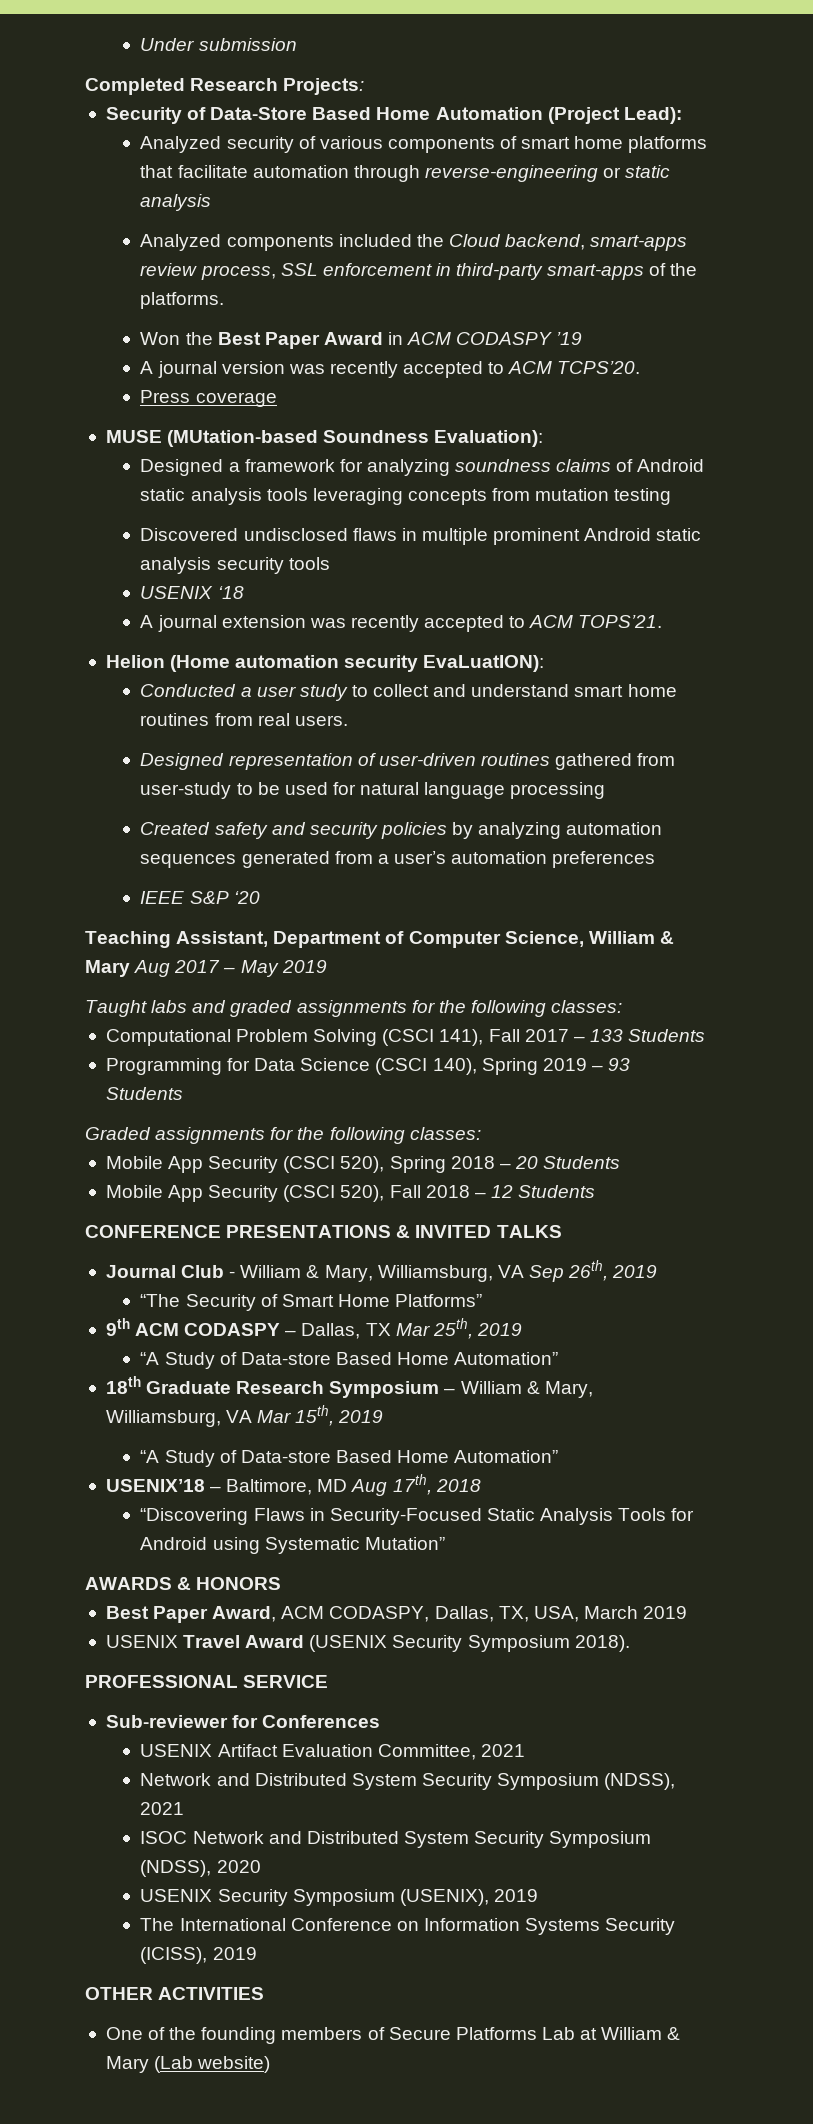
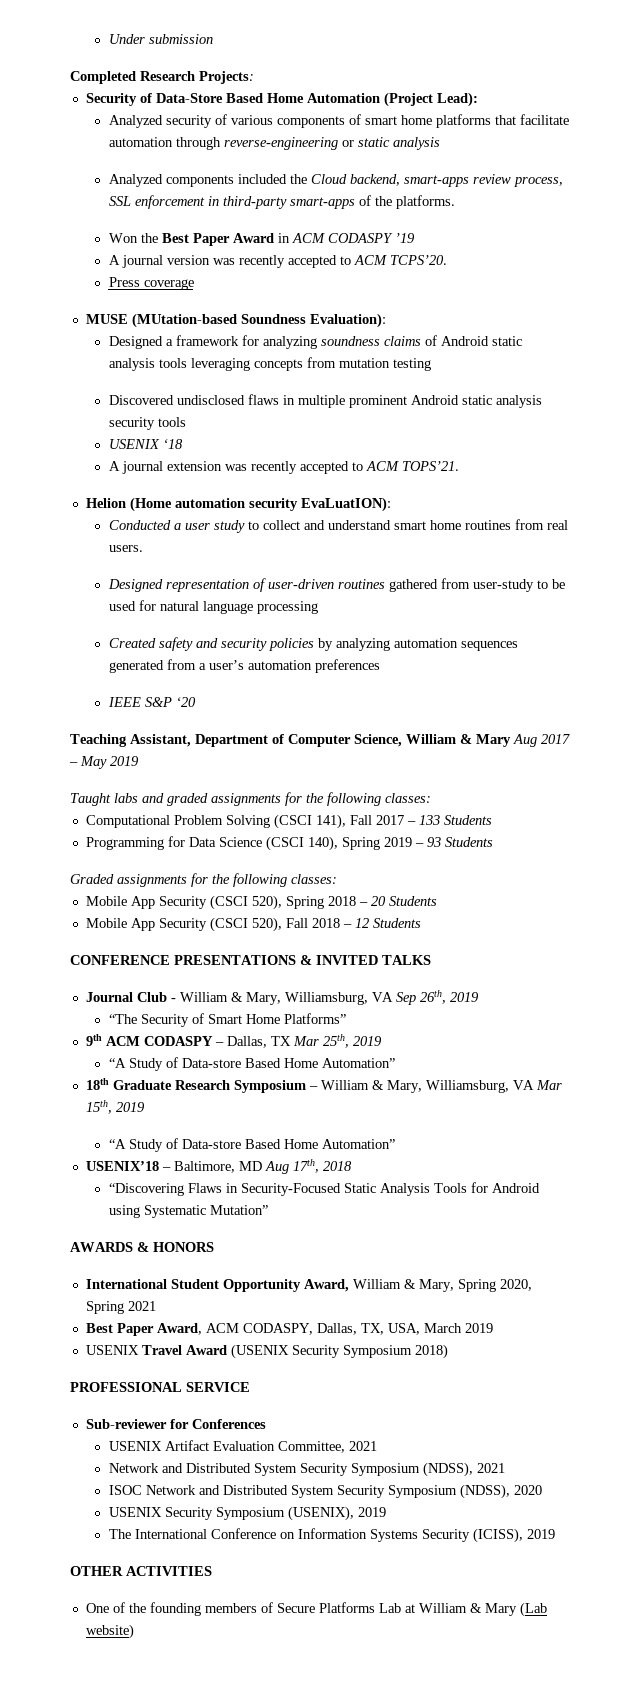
+ International Student Opportunity Award, William & Mary, Spring 2020, Spring 2021
- USENIX Travel Award (USENIX Security Symposium 2018).
+ USENIX Travel Award (USENIX Security Symposium 2018)

